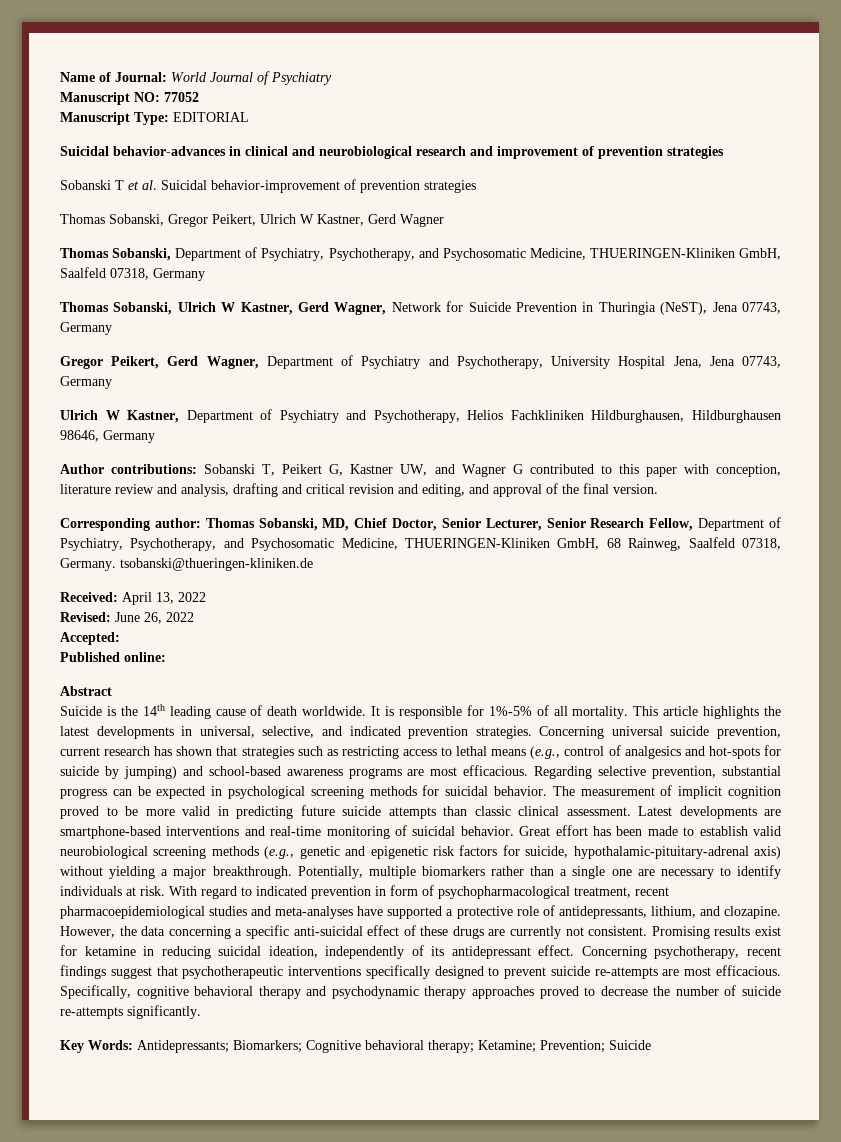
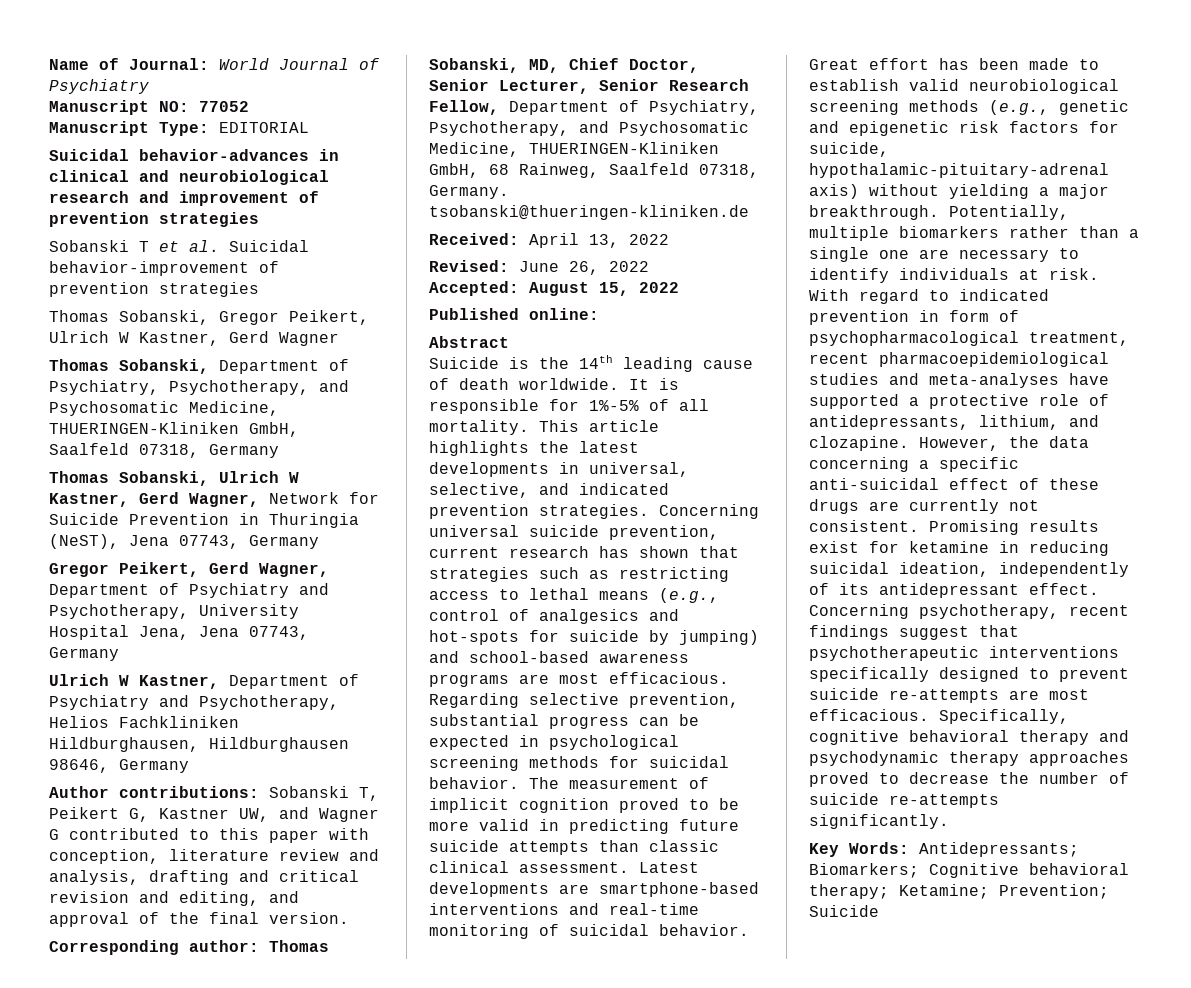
- Accepted:
+ Accepted: August 15, 2022

